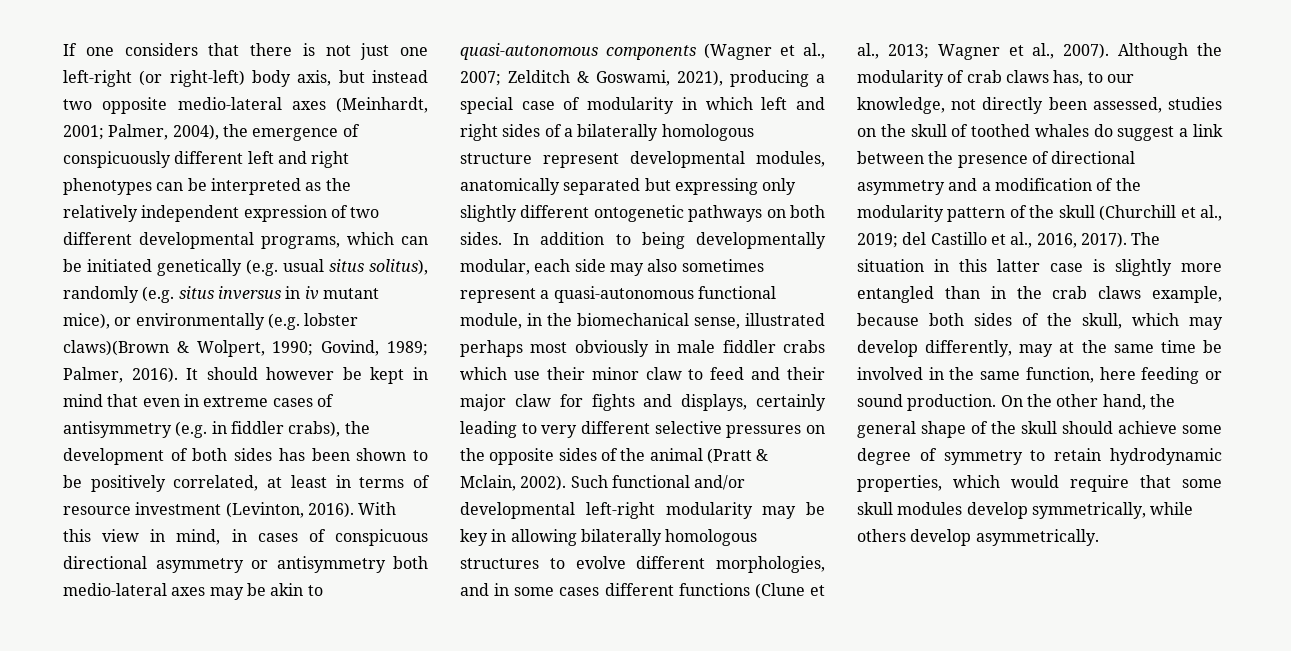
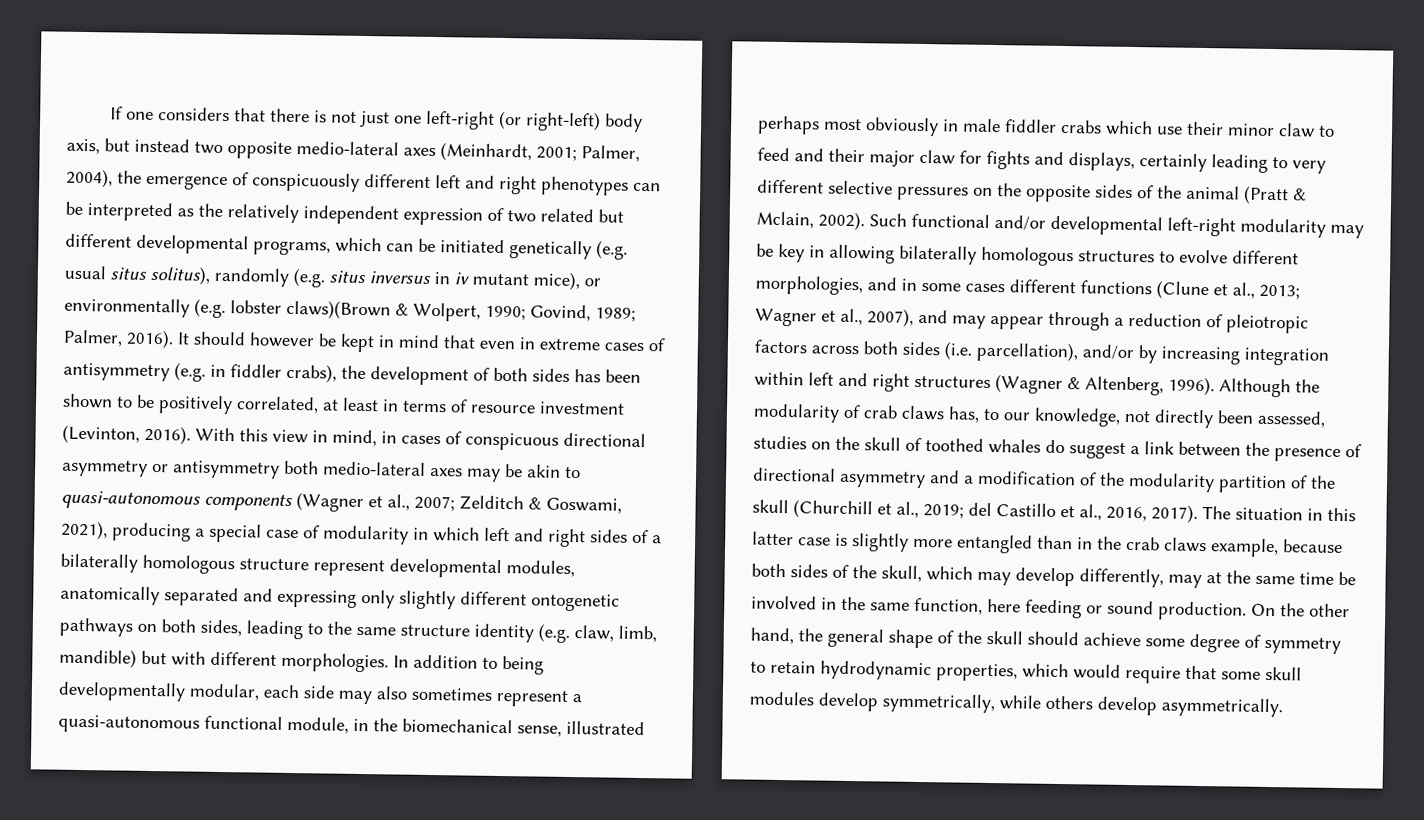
- Palmer, 2004), the emergence of conspicuously different left and right phenotypes can be interpreted as the relatively independent expression of two different developmental programs, which can be initiated genetically (e.g. usual situs solitus), randomly (e.g. situs inversus in iv mutant mice), or environmentally (e.g. lobster claws)(Brown & Wolpert, 1990;
+ Palmer, 2004), the emergence of conspicuously different left and right phenotypes can be interpreted as the relatively independent expression of two related but different developmental programs, which can be initiated genetically (e.g. usual situs solitus), randomly (e.g. situs inversus in iv mutant mice), or environmentally (e.g. lobster claws)(Brown & Wolpert, 1990;
- With this view in mind, in cases of conspicuous directional asymmetry or antisymmetry both medio-lateral axes may be akin to quasi-autonomous components (Wagner et al., 2007; Zelditch & Goswami, 2021), producing a special case of modularity in which left and right sides of a bilaterally homologous structure represent developmental modules, anatomically separated but expressing only slightly different ontogenetic pathways on both sides.
+ With this view in mind, in cases of conspicuous directional asymmetry or antisymmetry both medio-lateral axes may be akin to quasi-autonomous components (Wagner et al., 2007; Zelditch & Goswami, 2021), producing a special case of modularity in which left and right sides of a bilaterally homologous structure represent developmental modules, anatomically separated and expressing only slightly different ontogenetic pathways on both sides, leading to the same structure identity (e.g. claw, limb, mandible) but with different morphologies.
- Such functional and/or developmental left-right modularity may be key in allowing bilaterally homologous structures to evolve different morphologies, and in some cases different functions (Clune et al., 2013; Wagner et al., 2007).
+ Such functional and/or developmental left-right modularity may be key in allowing bilaterally homologous structures to evolve different morphologies, and in some cases different functions (Clune et al., 2013; Wagner et al., 2007), and may appear through a reduction of pleiotropic factors across both sides (i.e. parcellation), and/or by increasing integration within left and right structures (Wagner & Altenberg, 1996).
- Although the modularity of crab claws has, to our knowledge, not directly been assessed, studies on the skull of toothed whales do suggest a link between the presence of directional asymmetry and a modification of the modularity pattern of the skull (Churchill et al., 2019; del Castillo et al., 2016, 2017).
+ Although the modularity of crab claws has, to our knowledge, not directly been assessed, studies on the skull of toothed whales do suggest a link between the presence of directional asymmetry and a modification of the modularity partition of the skull (Churchill et al., 2019; del Castillo et al., 2016, 2017).

